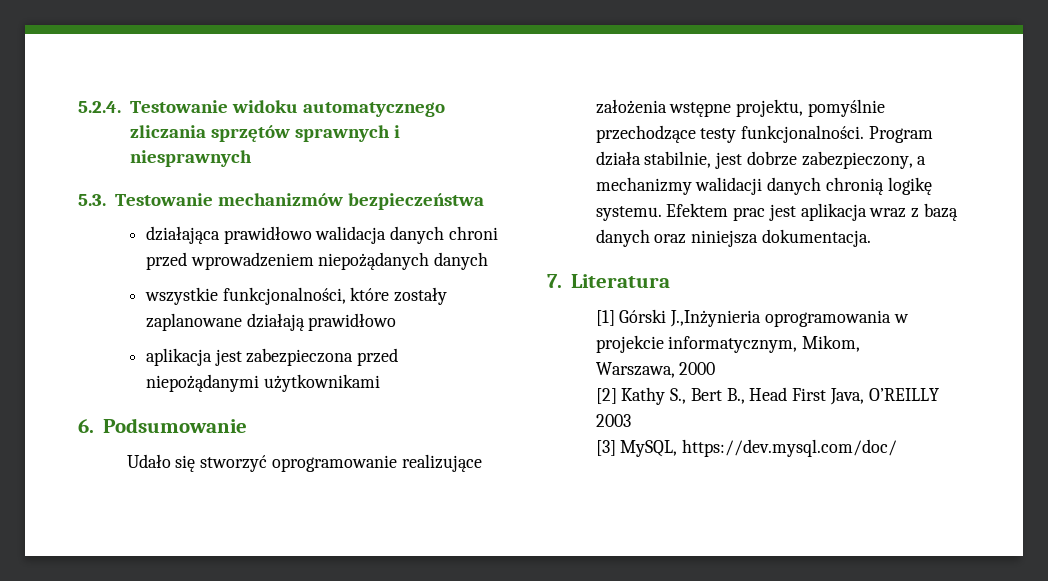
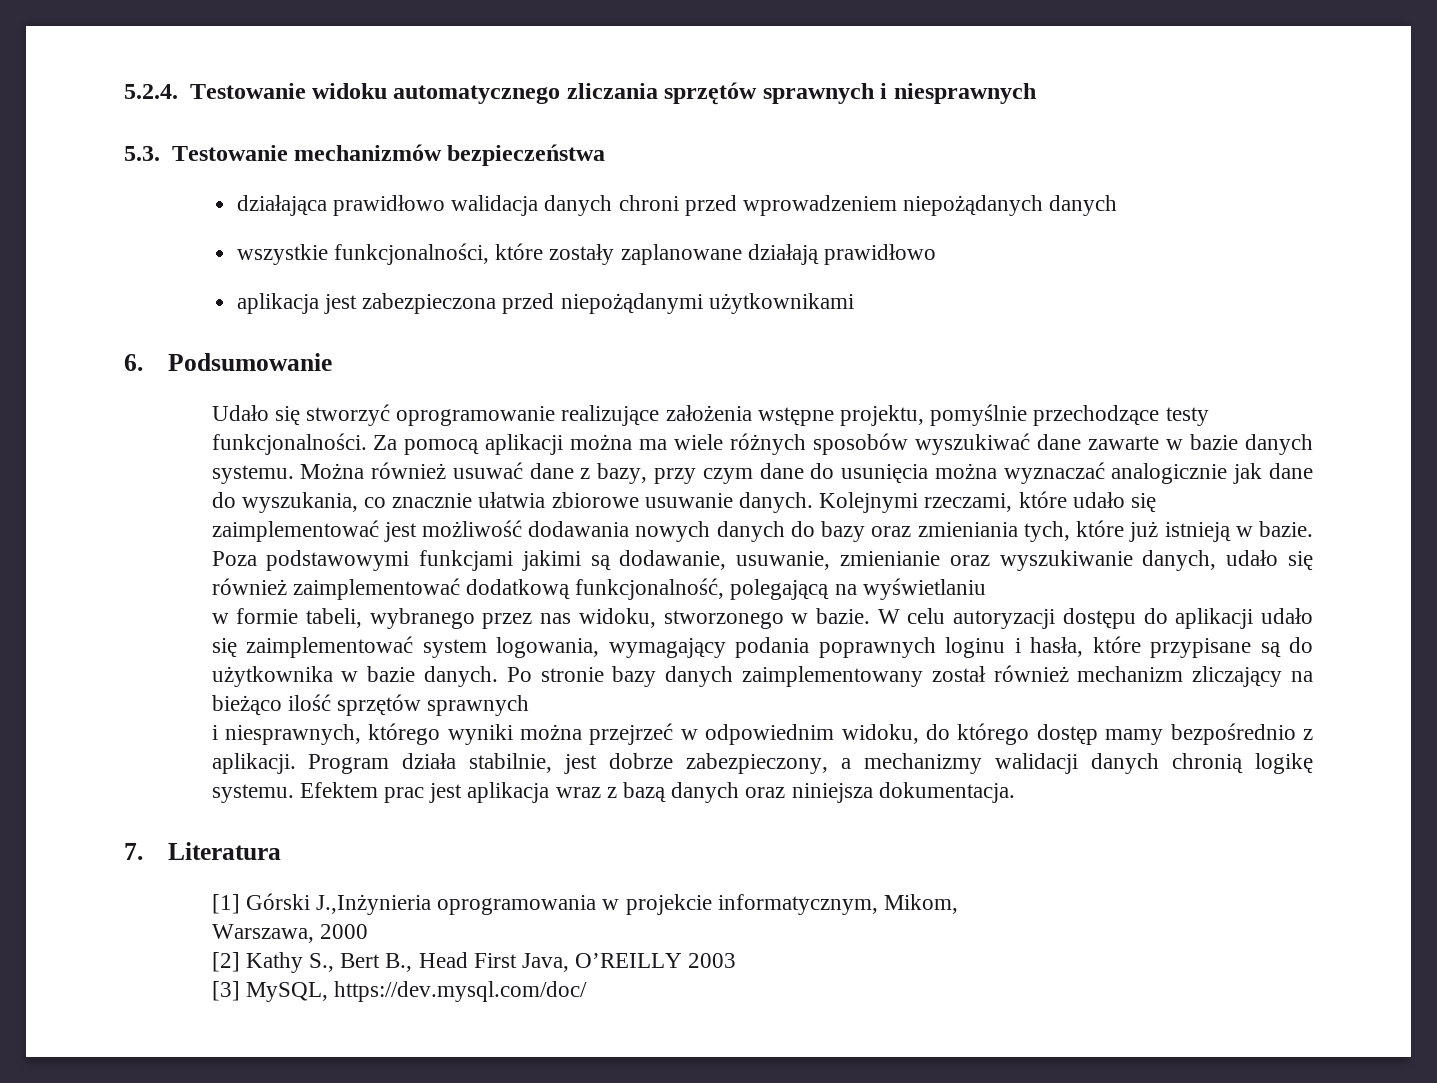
+ Za pomocą aplikacji można ma wiele różnych sposobów wyszukiwać dane zawarte w bazie danych systemu. Można również usuwać dane z bazy, przy czym dane do usunięcia można wyznaczać analogicznie jak dane do wyszukania, co znacznie ułatwia zbiorowe usuwanie danych. Kolejnymi rzeczami, które udało się zaimplementować jest możliwość dodawania nowych danych do bazy oraz zmieniania tych, które już istnieją w bazie. Poza podstawowymi funkcjami jakimi są dodawanie, usuwanie, zmienianie oraz wyszukiwanie danych, udało się również zaimplementować dodatkową funkcjonalność, polegającą na wyświetlaniu
+ w formie tabeli, wybranego przez nas widoku, stworzonego w bazie. W celu autoryzacji dostępu do aplikacji udało się zaimplementować system logowania, wymagający podania poprawnych loginu i hasła, które przypisane są do użytkownika w bazie danych. Po stronie bazy danych zaimplementowany został również mechanizm zliczający na bieżąco ilość sprzętów sprawnych
+ i niesprawnych, którego wyniki można przejrzeć w odpowiednim widoku, do którego dostęp mamy bezpośrednio z aplikacji.

